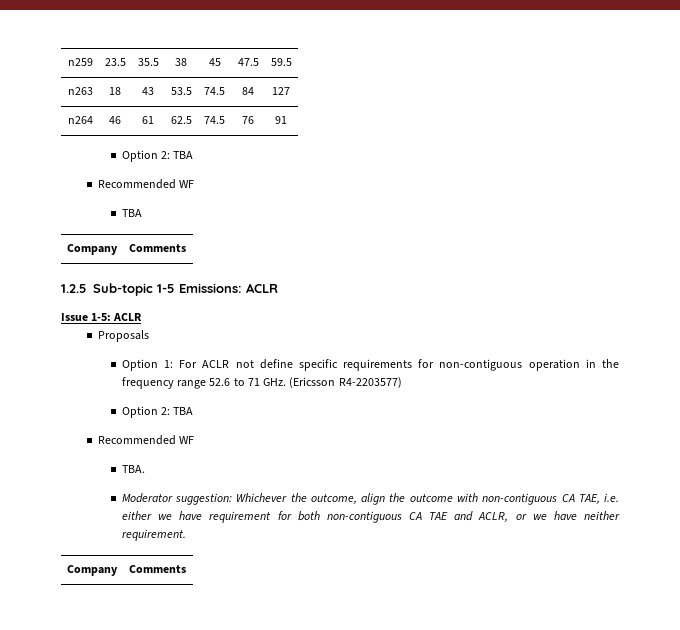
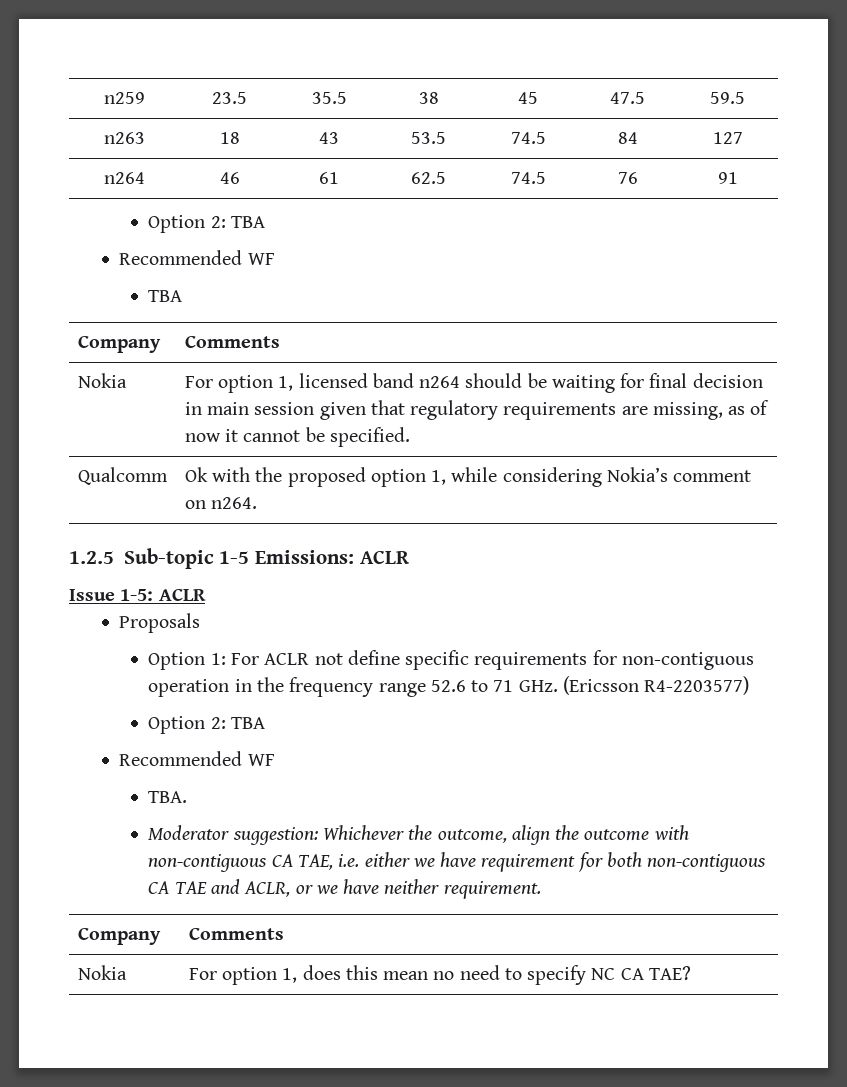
+ Nokia | For option 1, licensed band n264 should be waiting for final decision in main session given that regulatory requirements are missing, as of now it cannot be specified.
+ Qualcomm | Ok with the proposed option 1, while considering Nokia’s comment on n264.
+ Nokia | For option 1, does this mean no need to specify NC CA TAE?

